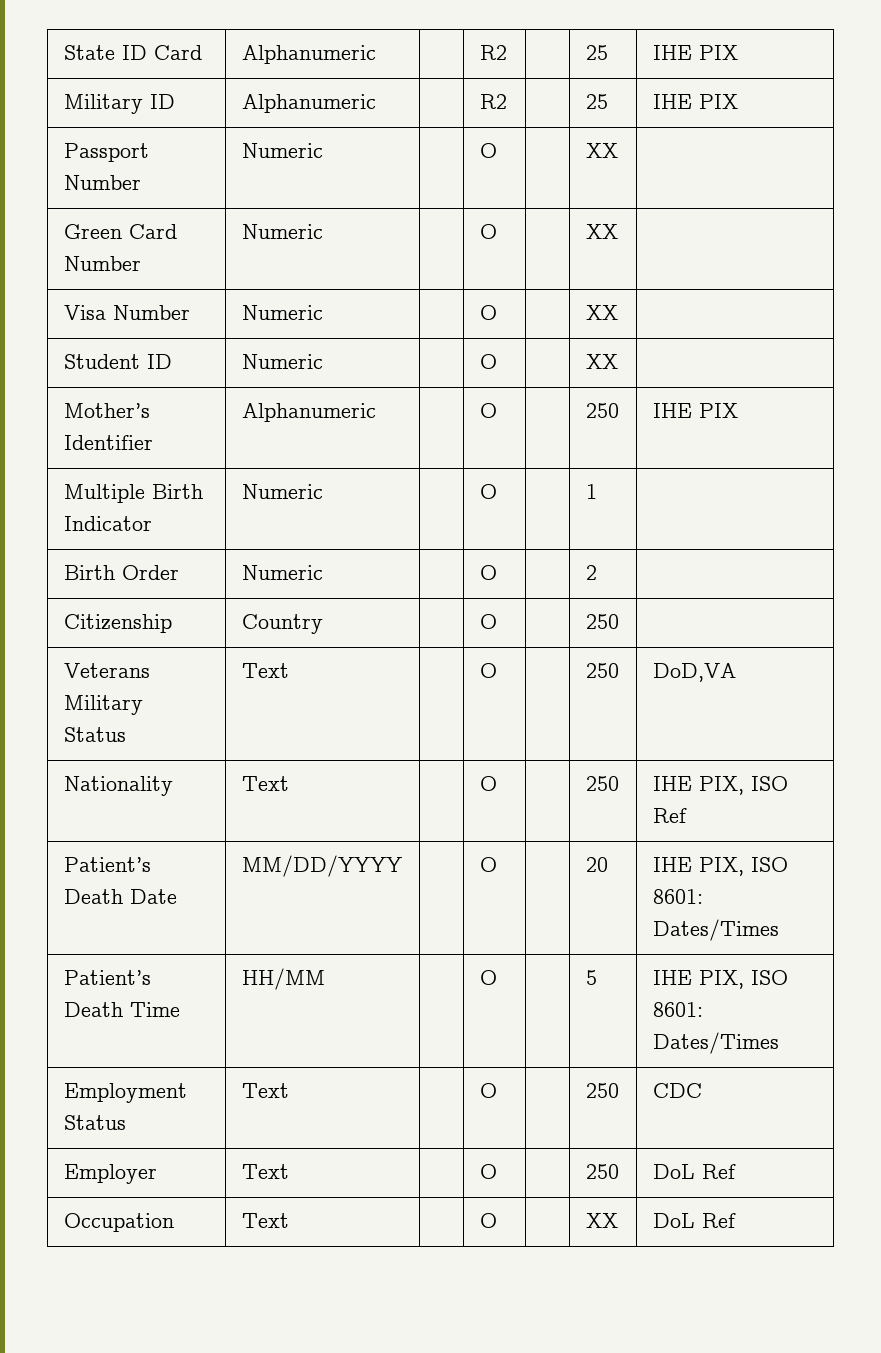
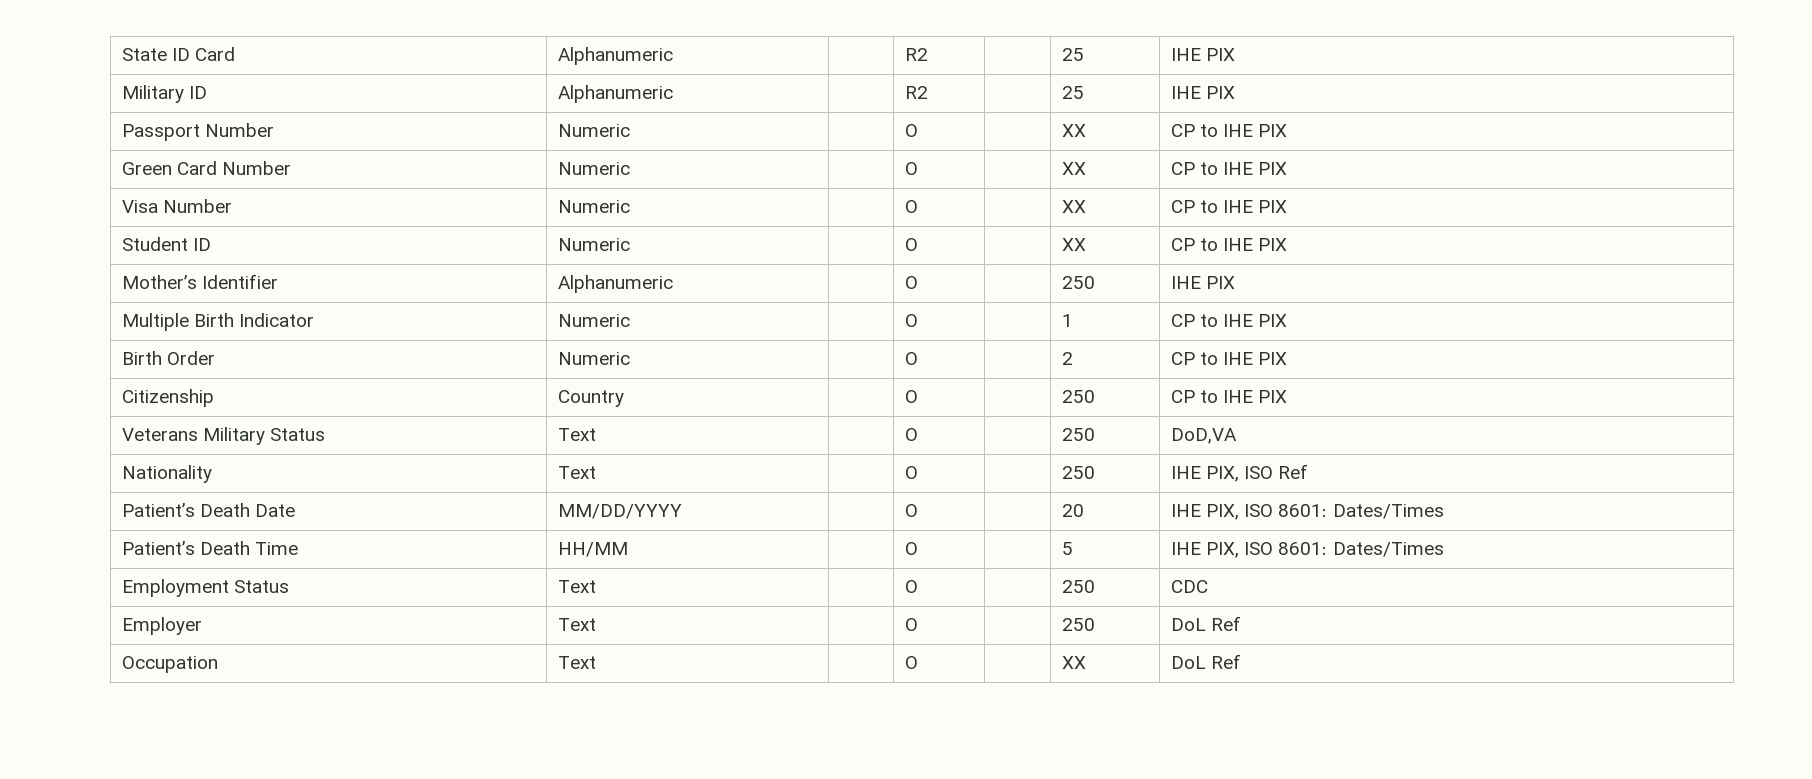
- Passport Number | Numeric | | O | | XX |
+ Passport Number | Numeric | | O | | XX | CP to IHE PIX
- Green Card Number | Numeric | | O | | XX |
+ Green Card Number | Numeric | | O | | XX | CP to IHE PIX
- Visa Number | Numeric | | O | | XX |
+ Visa Number | Numeric | | O | | XX | CP to IHE PIX
- Student ID | Numeric | | O | | XX |
+ Student ID | Numeric | | O | | XX | CP to IHE PIX
- Multiple Birth Indicator | Numeric | | O | | 1 |
+ Multiple Birth Indicator | Numeric | | O | | 1 | CP to IHE PIX
- Birth Order | Numeric | | O | | 2 |
+ Birth Order | Numeric | | O | | 2 | CP to IHE PIX
- Citizenship | Country | | O | | 250 |
+ Citizenship | Country | | O | | 250 | CP to IHE PIX

